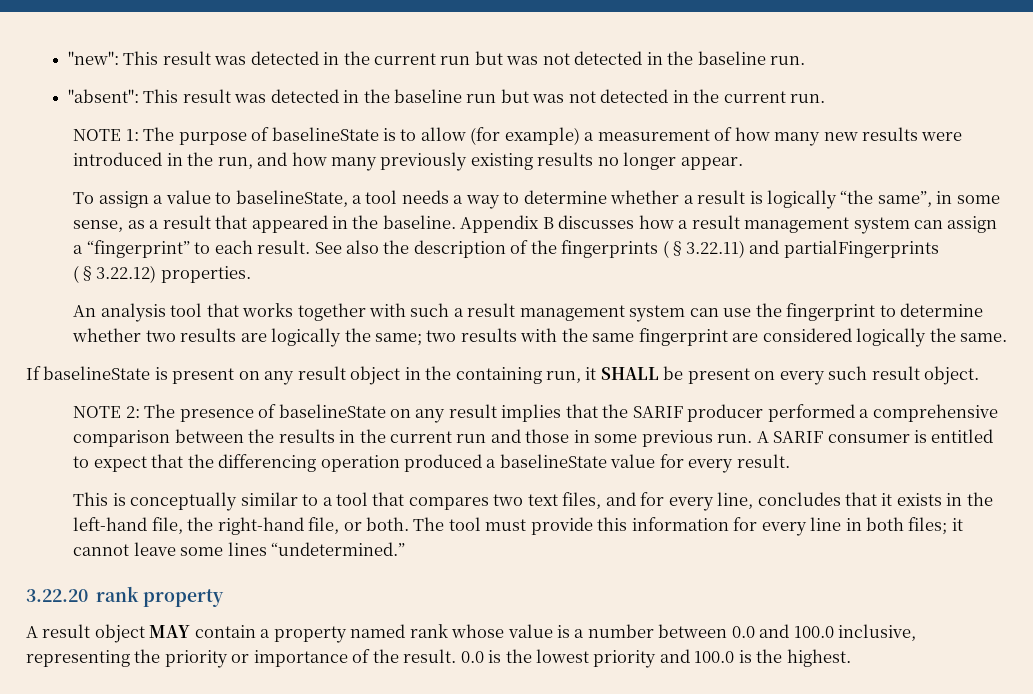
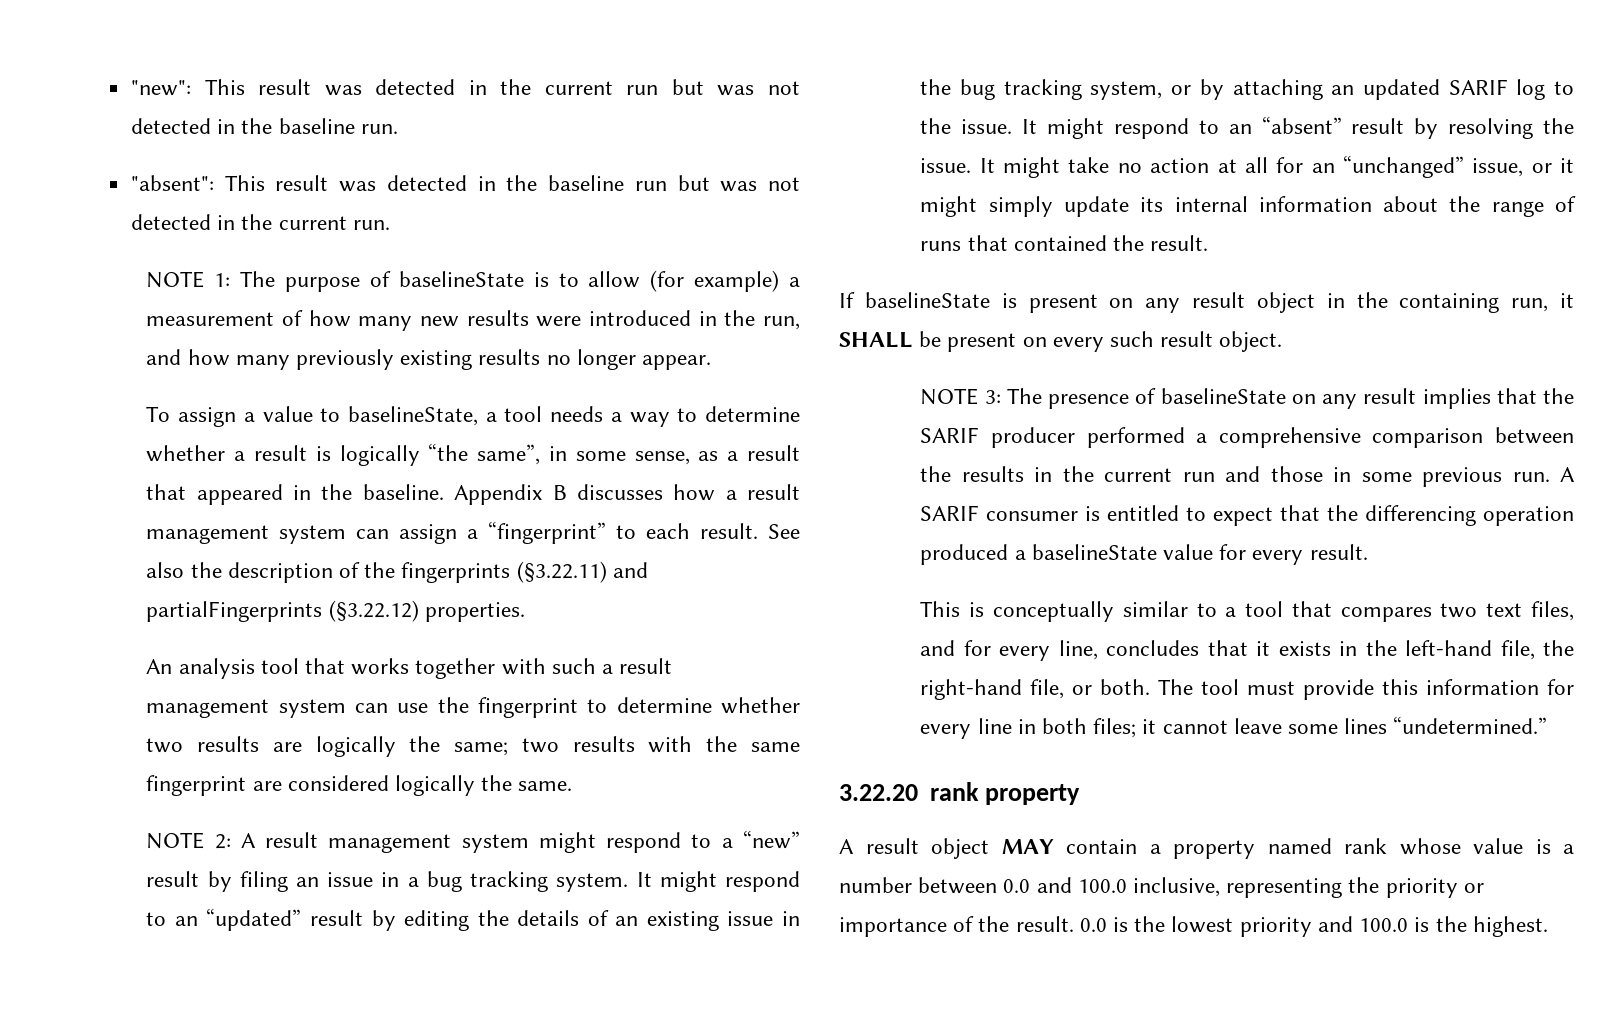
+ NOTE 2: A result management system might respond to a “new” result by filing an issue in a bug tracking system. It might respond to an “updated” result by editing the details of an existing issue in the bug tracking system, or by attaching an updated SARIF log to the issue. It might respond to an “absent” result by resolving the issue. It might take no action at all for an “unchanged” issue, or it might simply update its internal information about the range of runs that contained the result.
- NOTE 2: The presence of baselineState on any result implies that the SARIF producer performed a comprehensive comparison between the results in the current run and those in some previous run.
+ NOTE 3: The presence of baselineState on any result implies that the SARIF producer performed a comprehensive comparison between the results in the current run and those in some previous run.

